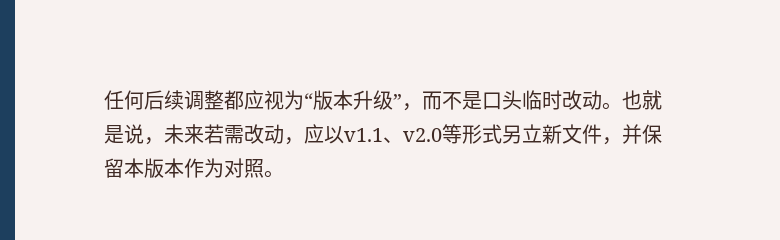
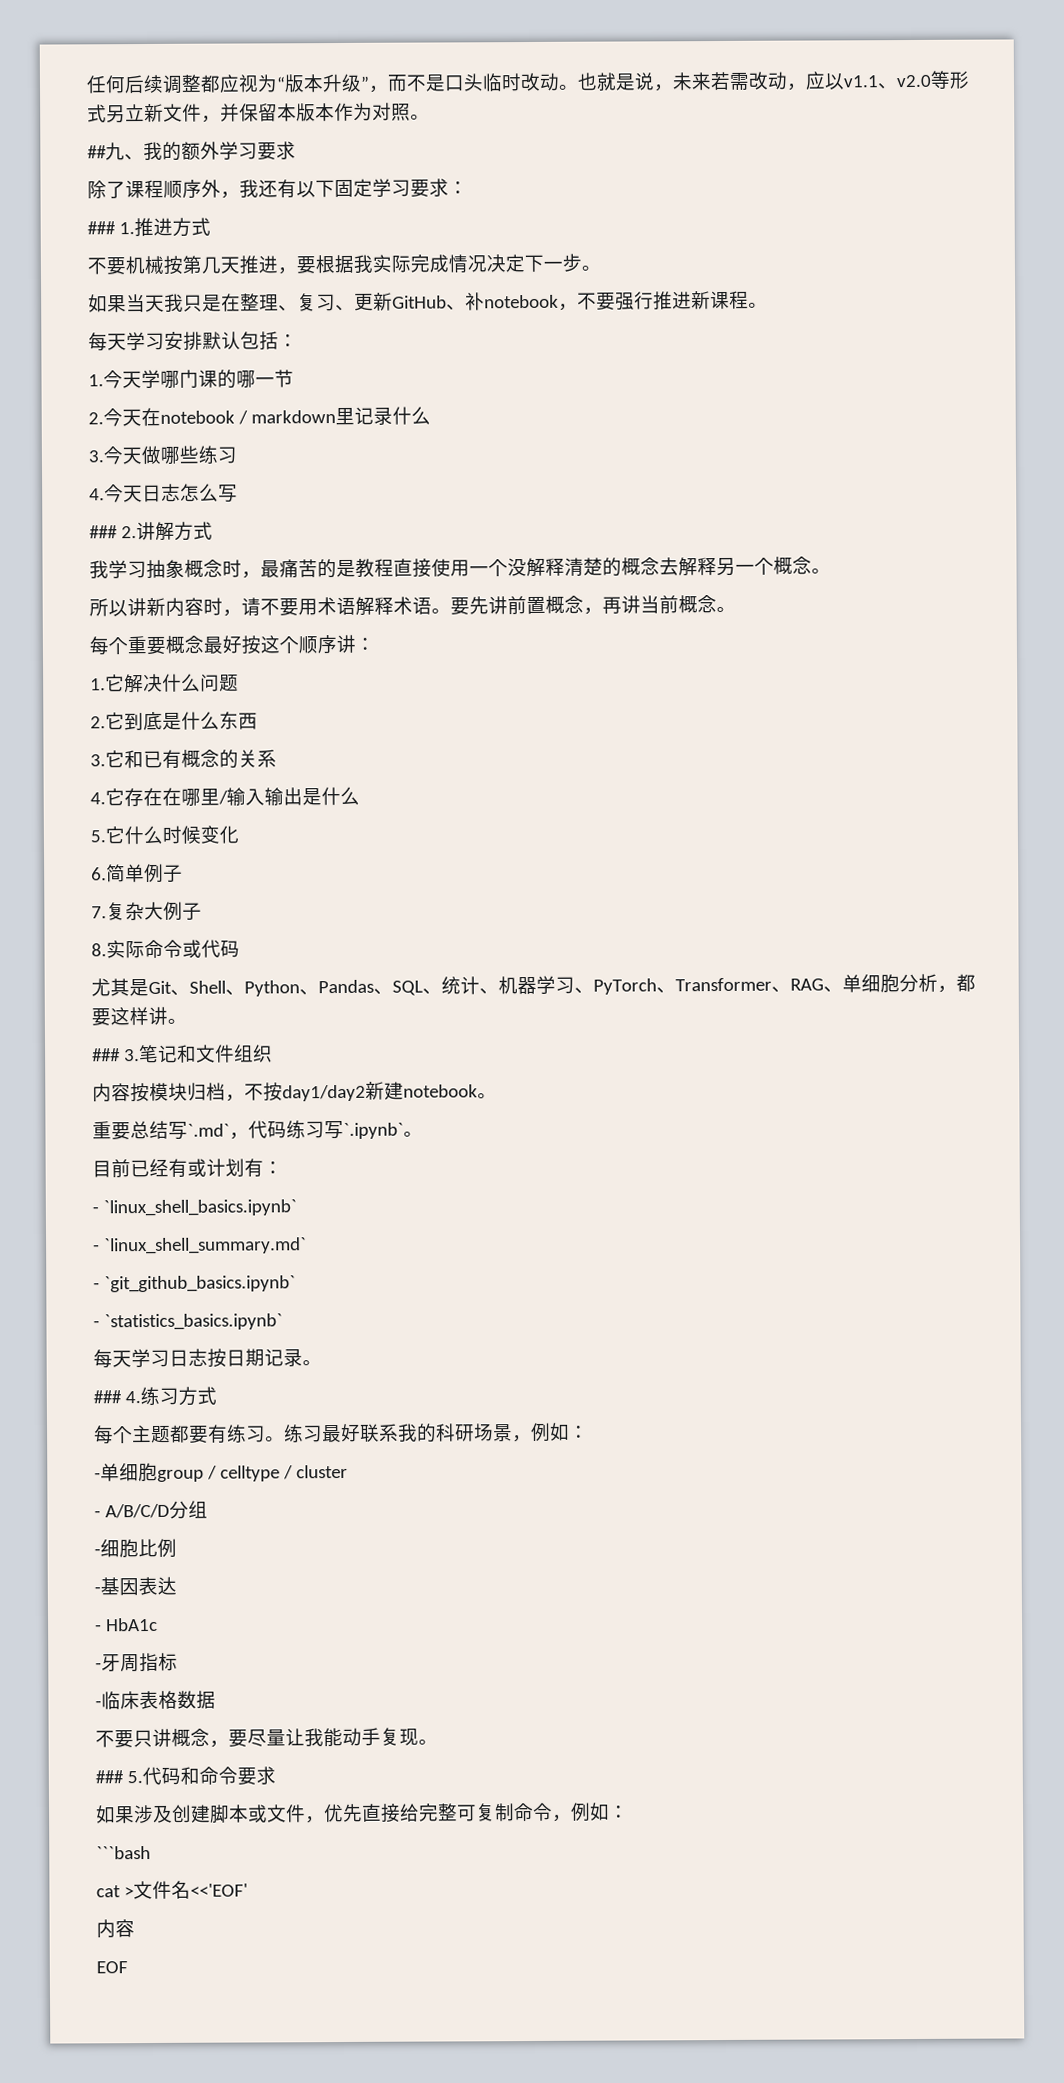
+ ##九、我的额外学习要求
+ 除了课程顺序外，我还有以下固定学习要求：
+ ### 1.推进方式
+ 不要机械按第几天推进，要根据我实际完成情况决定下一步。
+ 如果当天我只是在整理、复习、更新GitHub、补notebook，不要强行推进新课程。
+ 每天学习安排默认包括：
+ 1.今天学哪门课的哪一节
+ 2.今天在notebook / markdown里记录什么
+ 3.今天做哪些练习
+ 4.今天日志怎么写
+ ### 2.讲解方式
+ 我学习抽象概念时，最痛苦的是教程直接使用一个没解释清楚的概念去解释另一个概念。
+ 所以讲新内容时，请不要用术语解释术语。要先讲前置概念，再讲当前概念。
+ 每个重要概念最好按这个顺序讲：
+ 1.它解决什么问题
+ 2.它到底是什么东西
+ 3.它和已有概念的关系
+ 4.它存在在哪里/输入输出是什么
+ 5.它什么时候变化
+ 6.简单例子
+ 7.复杂大例子
+ 8.实际命令或代码
+ 尤其是Git、Shell、Python、Pandas、SQL、统计、机器学习、PyTorch、Transformer、RAG、单细胞分析，都要这样讲。
+ ### 3.笔记和文件组织
+ 内容按模块归档，不按day1/day2新建notebook。
+ 重要总结写`.md`，代码练习写`.ipynb`。
+ 目前已经有或计划有：
+ - `linux_shell_basics.ipynb`
+ - `linux_shell_summary.md`
+ - `git_github_basics.ipynb`
+ - `statistics_basics.ipynb`
+ 每天学习日志按日期记录。
+ ### 4.练习方式
+ 每个主题都要有练习。练习最好联系我的科研场景，例如：
+ -单细胞group / celltype / cluster
+ - A/B/C/D分组
+ -细胞比例
+ -基因表达
+ - HbA1c
+ -牙周指标
+ -临床表格数据
+ 不要只讲概念，要尽量让我能动手复现。
+ ### 5.代码和命令要求
+ 如果涉及创建脚本或文件，优先直接给完整可复制命令，例如：
+ ```bash
+ cat >文件名<<'EOF'
+ 内容
+ EOF

